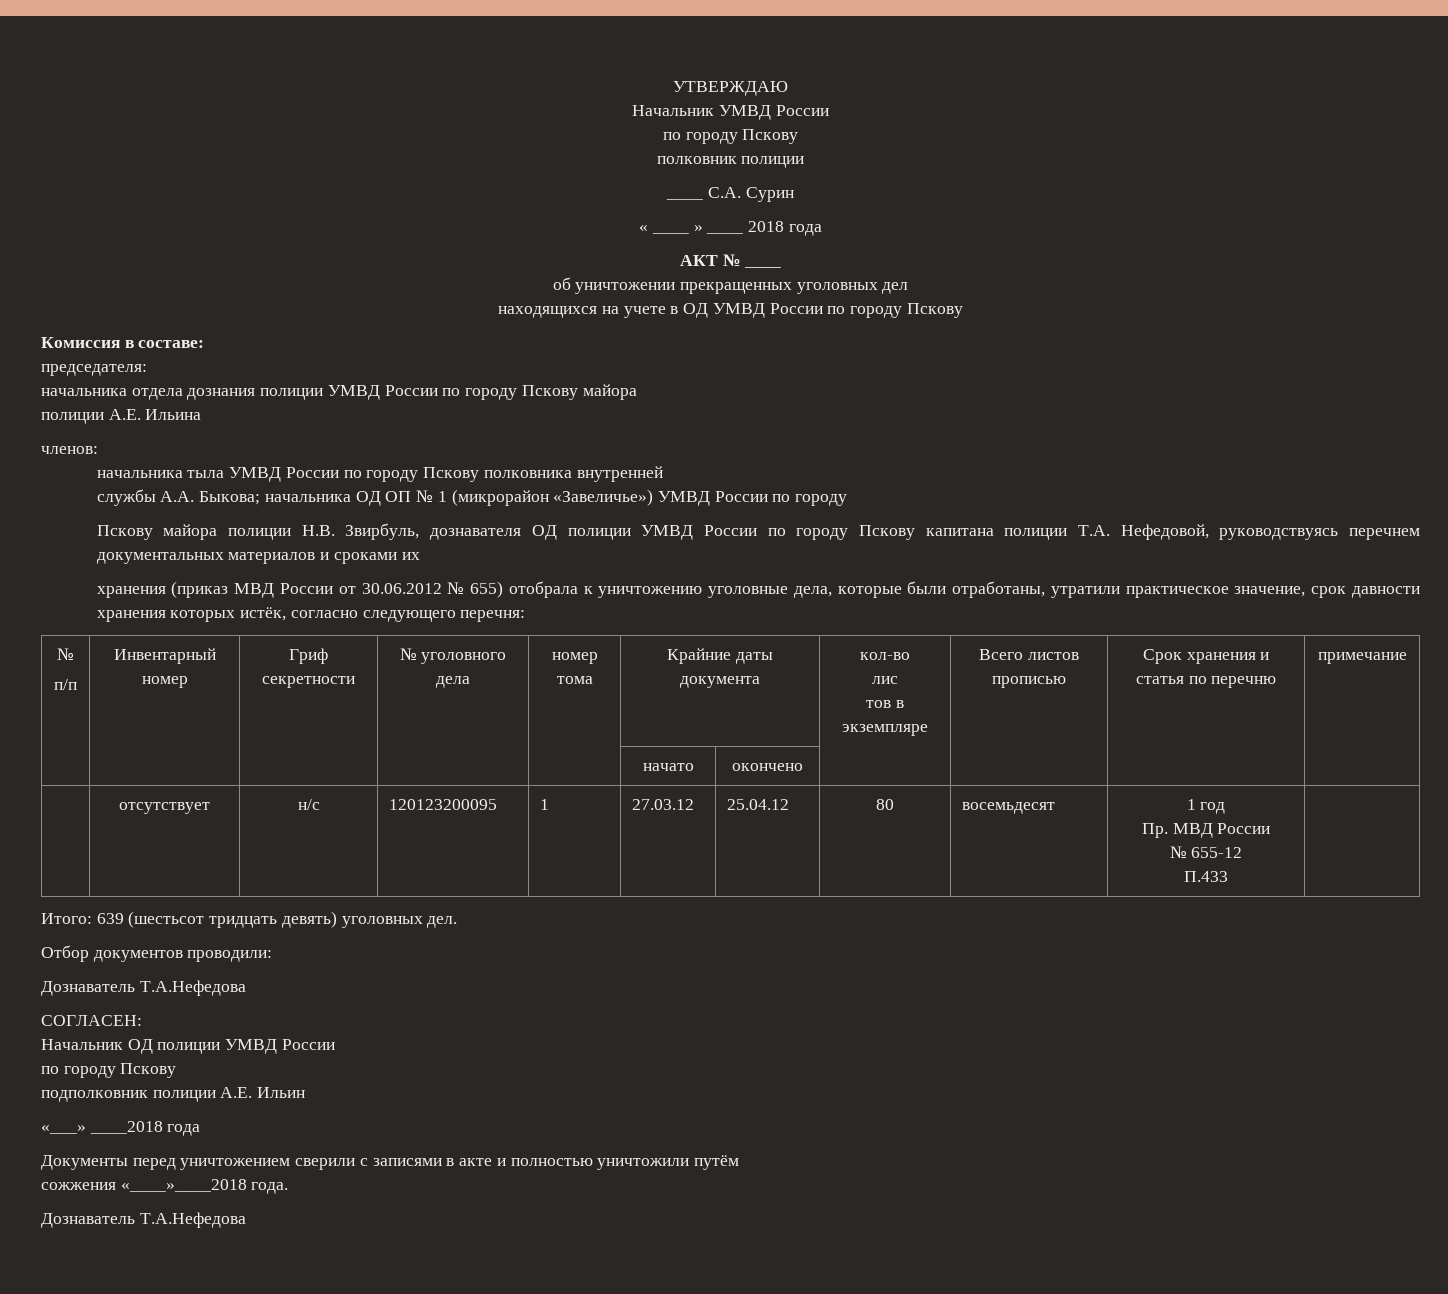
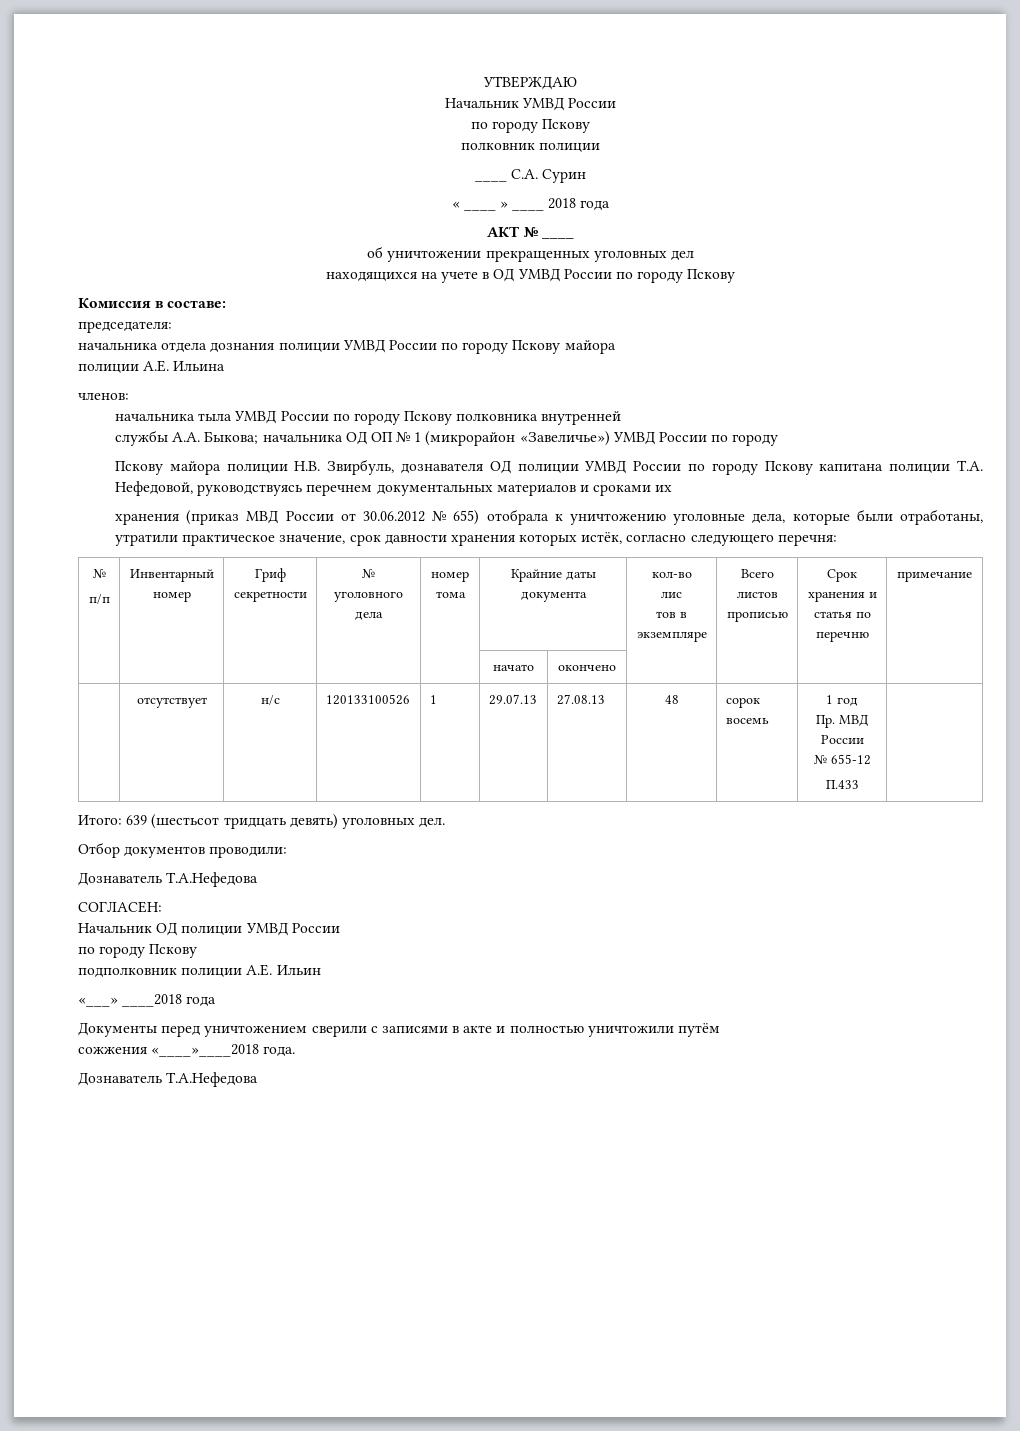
- | отсутствует | н/с | 120123200095 | 1 | 27.03.12 | 25.04.12 | 80 | восемьдесят | 1 год
+ | отсутствует | н/с | 120133100526 | 1 | 29.07.13 | 27.08.13 | 48 | сорок восемь | 1 год

